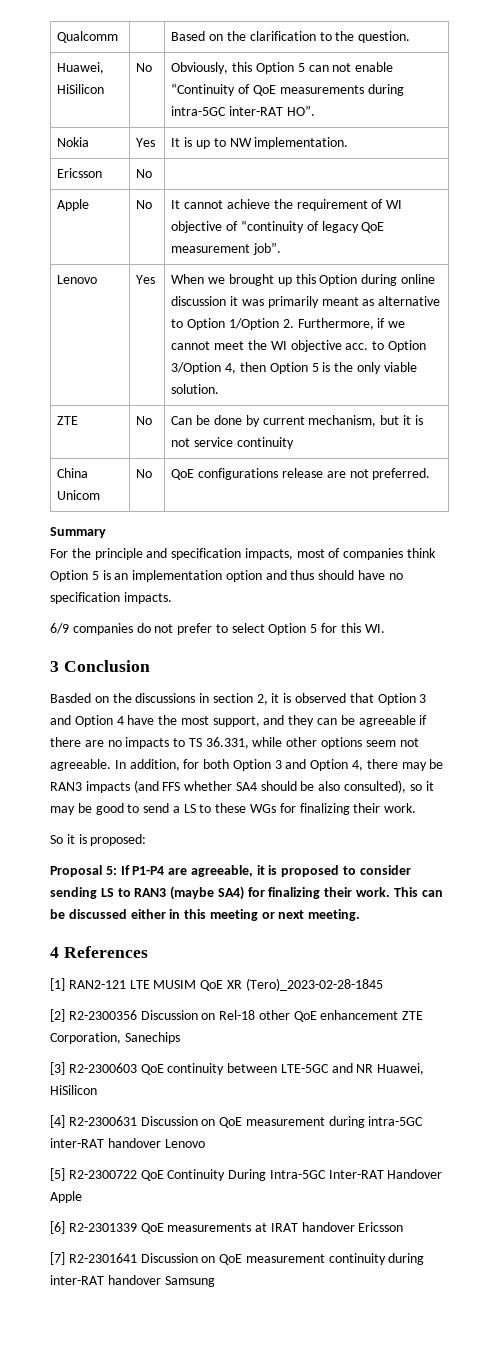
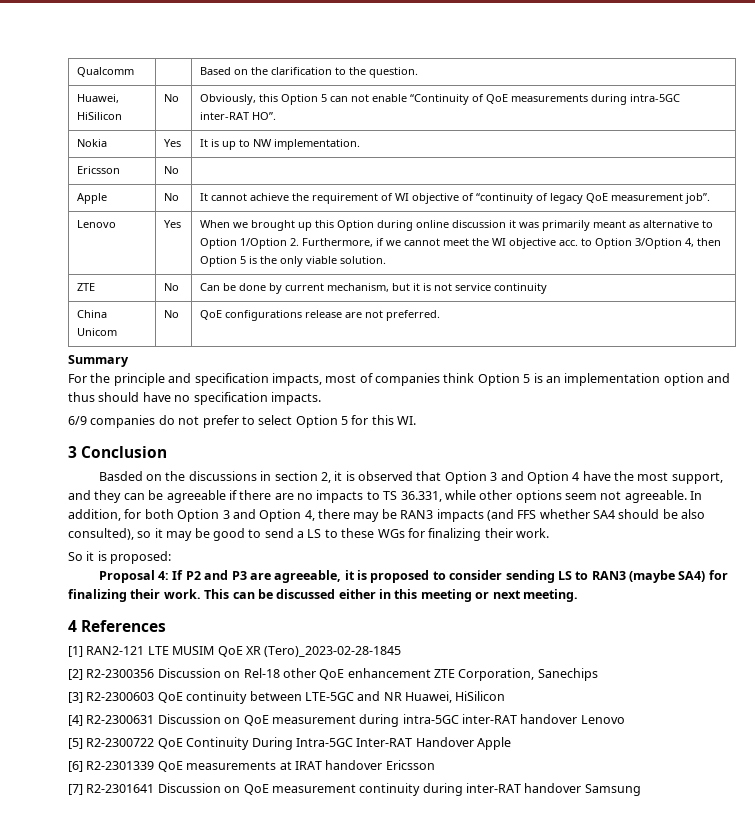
- Proposal 5: If P1-P4 are agreeable, it is proposed to consider sending LS to RAN3 (maybe SA4) for finalizing their work.
+ Proposal 4: If P2 and P3 are agreeable, it is proposed to consider sending LS to RAN3 (maybe SA4) for finalizing their work.

